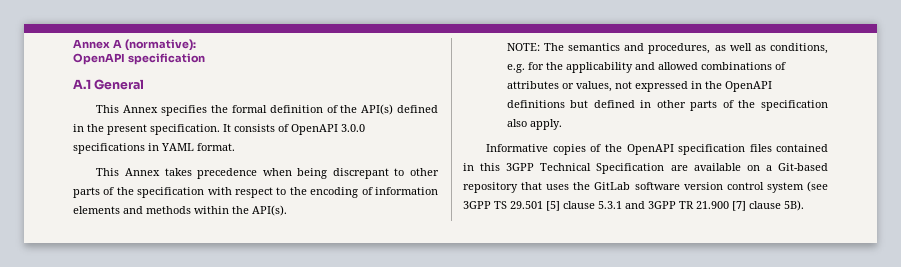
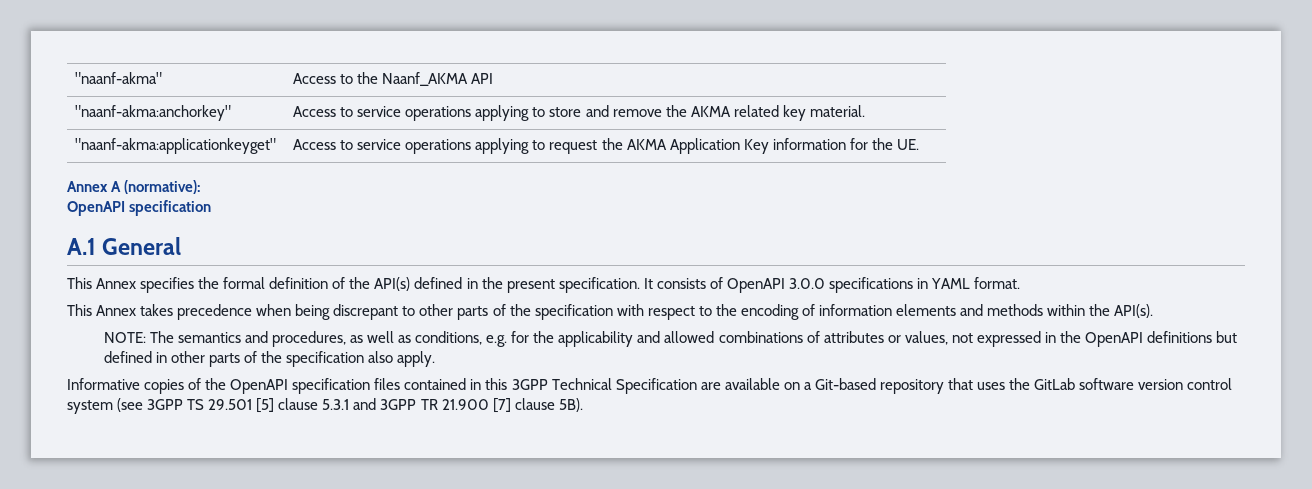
+ "naanf-akma" | Access to the Naanf_AKMA API
+ "naanf-akma:anchorkey" | Access to service operations applying to store and remove the AKMA related key material.
+ "naanf-akma:applicationkeyget" | Access to service operations applying to request the AKMA Application Key information for the UE.

